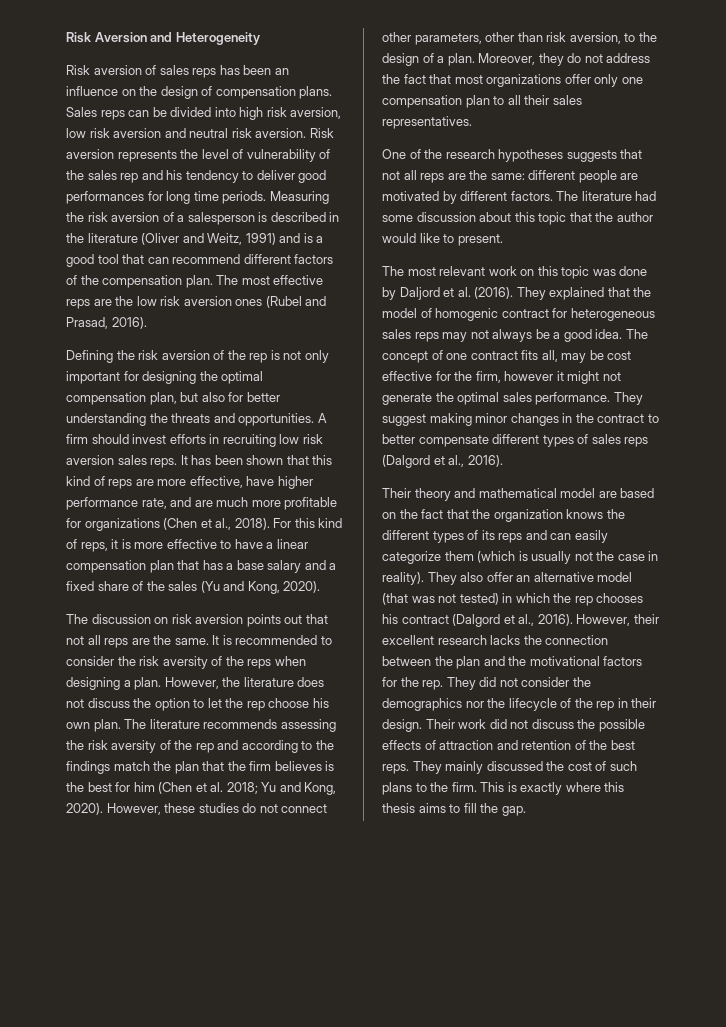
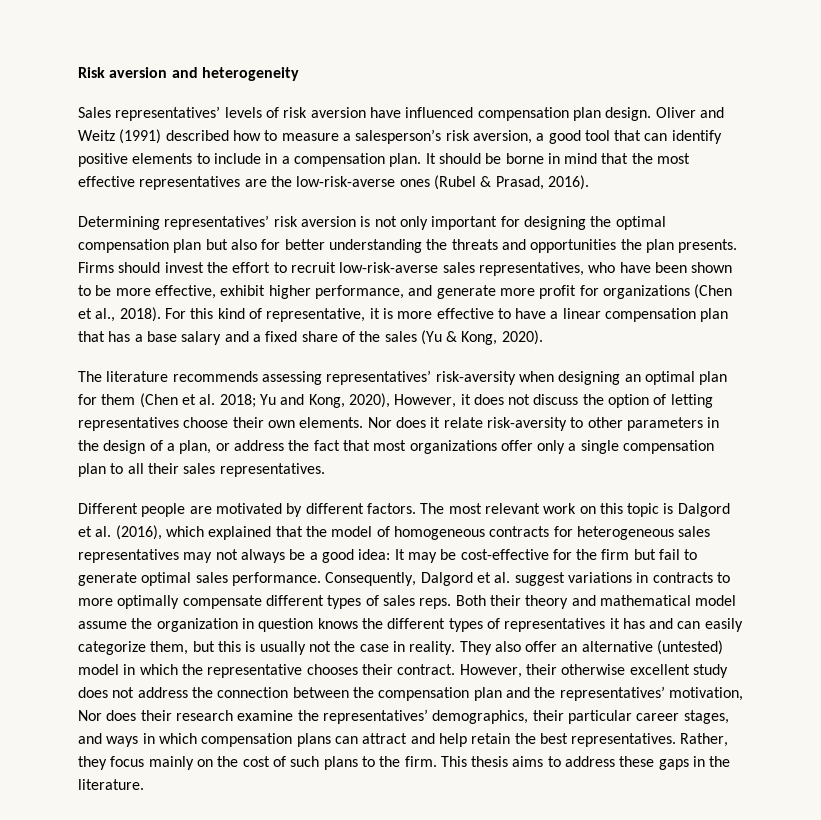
- Risk Aversion and Heterogeneity
- Risk aversion of sales reps has been an influence on the design of compensation plans. Sales reps can be divided into high risk aversion, low risk aversion and neutral risk aversion. Risk aversion represents the level of vulnerability of the sales rep and his tendency to deliver good performances for long time periods. Measuring the risk aversion of a salesperson is described in the literature (Oliver and Weitz, 1991) and is a good tool that can recommend different factors of the compensation plan. The most effective reps are the low risk aversion ones (Rubel and Prasad, 2016).
+ Risk aversion and heterogeneity
+ Sales representatives’ levels of risk aversion have influenced compensation plan design. Oliver and Weitz (1991) described how to measure a salesperson’s risk aversion, a good tool that can identify positive elements to include in a compensation plan. It should be borne in mind that the most effective representatives are the low-risk-averse ones (Rubel & Prasad, 2016).
- Defining the risk aversion of the rep is not only important for designing the optimal compensation plan, but also for better understanding the threats and opportunities. A firm should invest efforts in recruiting low risk aversion sales reps. It has been shown that this kind of reps are more effective, have higher performance rate, and are much more profitable for organizations (Chen et al., 2018).
+ Determining representatives’ risk aversion is not only important for designing the optimal compensation plan but also for better understanding the threats and opportunities the plan presents. Firms should invest the effort to recruit low-risk-averse sales representatives, who have been shown to be more effective, exhibit higher performance, and generate more profit for organizations (Chen et al., 2018).
- For this kind of reps, it is more effective to have a linear compensation plan that has a base salary and a fixed share of the sales (Yu and Kong, 2020).
+ For this kind of representative, it is more effective to have a linear compensation plan that has a base salary and a fixed share of the sales (Yu & Kong, 2020).
- The discussion on risk aversion points out that not all reps are the same. It is recommended to consider the risk aversity of the reps when designing a plan. However, the literature does not discuss the option to let the rep choose his own plan. The literature recommends assessing the risk aversity of the rep and according to the findings match the plan that the firm believes is the best for him (Chen et al. 2018; Yu and Kong, 2020). However, these studies do not connect other parameters, other than risk aversion, to the design of a plan. Moreover, they do not address the fact that most organizations offer only one compensation plan to all their sales representatives.
+ The literature recommends assessing representatives’ risk-aversity when designing an optimal plan for them (Chen et al. 2018; Yu and Kong, 2020), However, it does not discuss the option of letting representatives choose their own elements. Nor does it relate risk-aversity to other parameters in the design of a plan, or address the fact that most organizations offer only a single compensation plan to all their sales representatives.
- One of the research hypotheses suggests that not all reps are the same: different people are motivated by different factors.
+ Different people are motivated by different factors.
- The literature had some discussion about this topic that the author would like to present.
- The most relevant work on this topic was done by Daljord et al. (2016). They explained that the model of homogenic contract for heterogeneous sales reps may not always be a good idea. The concept of one contract fits all, may be cost effective for the firm, however it might not generate the optimal sales performance. They suggest making minor changes in the contract to better compensate different types of sales reps (Dalgord et al., 2016).
- Their theory and mathematical model are based on the fact that the organization knows the different types of its reps and can easily categorize them (which is usually not the case in reality).
+ The most relevant work on this topic is Dalgord et al. (2016), which explained that the model of homogeneous contracts for heterogeneous sales representatives may not always be a good idea: It may be cost-effective for the firm but fail to generate optimal sales performance. Consequently, Dalgord et al. suggest variations in contracts to more optimally compensate different types of sales reps. Both their theory and mathematical model assume the organization in question knows the different types of representatives it has and can easily categorize them, but this is usually not the case in reality.
- They also offer an alternative model (that was not tested) in which the rep chooses his contract (Dalgord et al., 2016). However, their excellent research lacks the connection between the plan and the motivational factors for the rep. They did not consider the demographics nor the lifecycle of the rep in their design. Their work did not discuss the possible effects of attraction and retention of the best reps. They mainly discussed the cost of such plans to the firm.
+ They also offer an alternative (untested) model in which the representative chooses their contract. However, their otherwise excellent study does not address the connection between the compensation plan and the representatives’ motivation, Nor does their research examine the representatives’ demographics, their particular career stages, and ways in which compensation plans can attract and help retain the best representatives. Rather, they focus mainly on the cost of such plans to the firm.
- This is exactly where this thesis aims to fill the gap.
+ This thesis aims to address these gaps in the literature.

